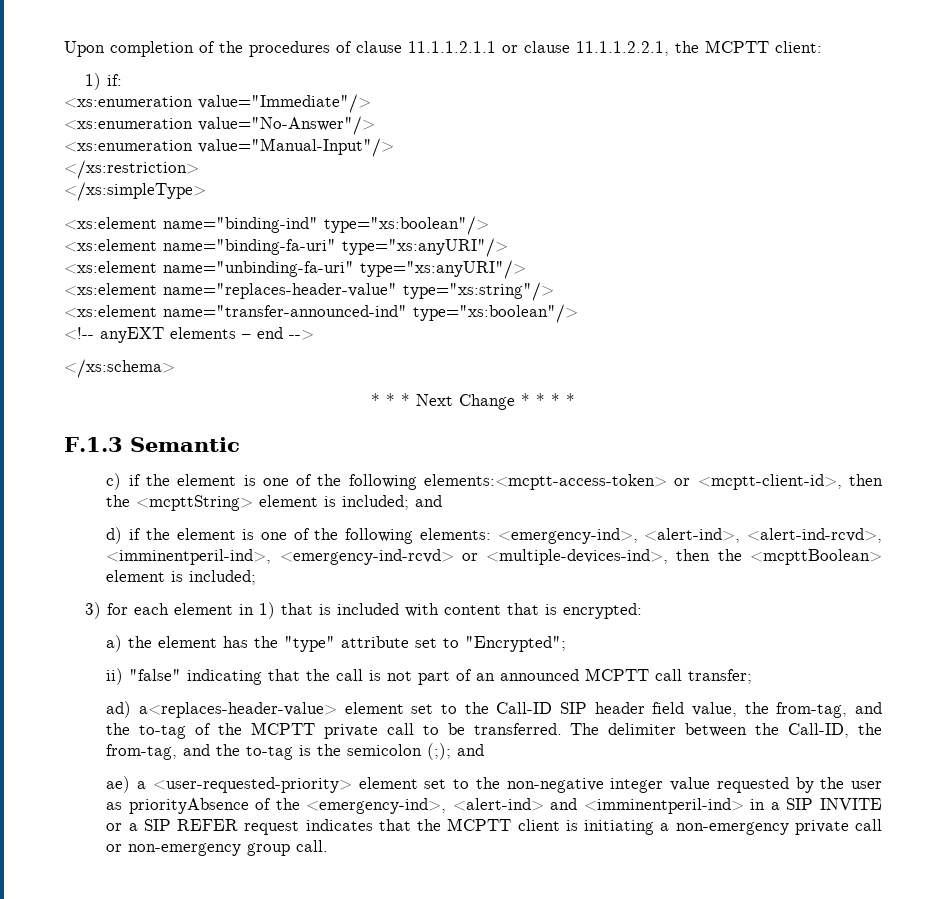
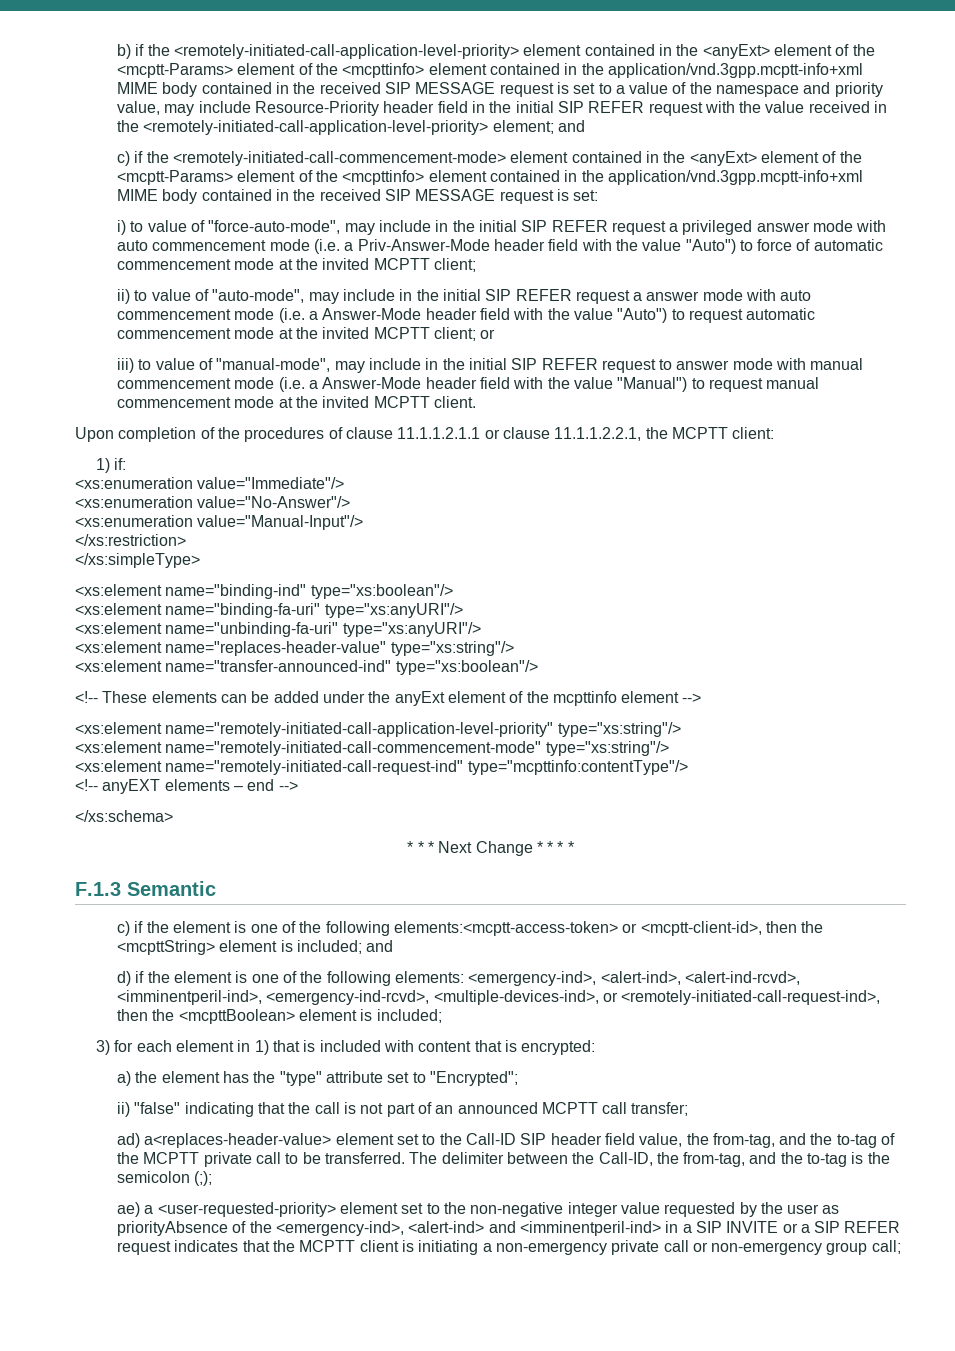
+ b) if the <remotely-initiated-call-application-level-priority> element contained in the <anyExt> element of the <mcptt-Params> element of the <mcpttinfo> element contained in the application/vnd.3gpp.mcptt-info+xml MIME body contained in the received SIP MESSAGE request is set to a value of the namespace and priority value, may include Resource-Priority header field in the initial SIP REFER request with the value received in the <remotely-initiated-call-application-level-priority> element; and
+ c) if the <remotely-initiated-call-commencement-mode> element contained in the <anyExt> element of the <mcptt-Params> element of the <mcpttinfo> element contained in the application/vnd.3gpp.mcptt-info+xml MIME body contained in the received SIP MESSAGE request is set:
+ i) to value of "force-auto-mode", may include in the initial SIP REFER request a privileged answer mode with auto commencement mode (i.e. a Priv-Answer-Mode header field with the value "Auto") to force of automatic commencement mode at the invited MCPTT client;
+ ii) to value of "auto-mode", may include in the initial SIP REFER request a answer mode with auto commencement mode (i.e. a Answer-Mode header field with the value "Auto") to request automatic commencement mode at the invited MCPTT client; or
+ iii) to value of "manual-mode", may include in the initial SIP REFER request to answer mode with manual commencement mode (i.e. a Answer-Mode header field with the value "Manual") to request manual commencement mode at the invited MCPTT client.
+ <!-- These elements can be added under the anyExt element of the mcpttinfo element -->
+ <xs:element name="remotely-initiated-call-application-level-priority" type="xs:string"/>
+ <xs:element name="remotely-initiated-call-commencement-mode" type="xs:string"/>
+ <xs:element name="remotely-initiated-call-request-ind" type="mcpttinfo:contentType"/>
- d) if the element is one of the following elements: <emergency-ind>, <alert-ind>, <alert-ind-rcvd>, <imminentperil-ind>, <emergency-ind-rcvd> or <multiple-devices-ind>, then the <mcpttBoolean> element is included;
+ d) if the element is one of the following elements: <emergency-ind>, <alert-ind>, <alert-ind-rcvd>, <imminentperil-ind>, <emergency-ind-rcvd>, <multiple-devices-ind>, or <remotely-initiated-call-request-ind>, then the <mcpttBoolean> element is included;
- The delimiter between the Call-ID, the from-tag, and the to-tag is the semicolon (;); and
+ The delimiter between the Call-ID, the from-tag, and the to-tag is the semicolon (;);
- ae) a <user-requested-priority> element set to the non-negative integer value requested by the user as priorityAbsence of the <emergency-ind>, <alert-ind> and <imminentperil-ind> in a SIP INVITE or a SIP REFER request indicates that the MCPTT client is initiating a non-emergency private call or non-emergency group call.
+ ae) a <user-requested-priority> element set to the non-negative integer value requested by the user as priorityAbsence of the <emergency-ind>, <alert-ind> and <imminentperil-ind> in a SIP INVITE or a SIP REFER request indicates that the MCPTT client is initiating a non-emergency private call or non-emergency group call;

